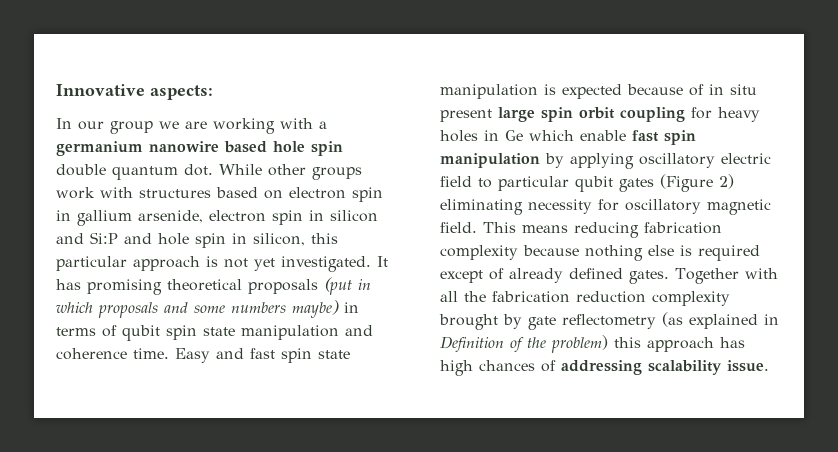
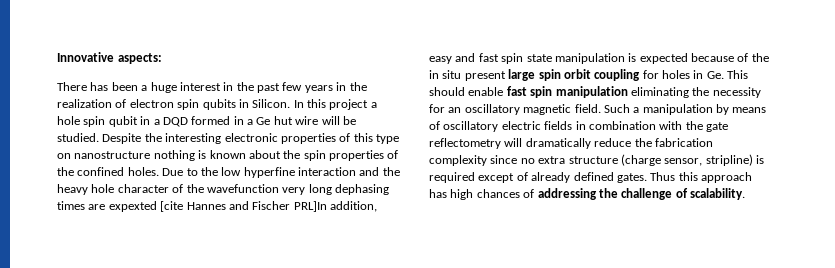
- In our group we are working with a germanium nanowire based hole spin double quantum dot. While other groups work with structures based on electron spin in gallium arsenide, electron spin in silicon and Si:P and hole spin in silicon, this particular approach is not yet investigated. It has promising theoretical proposals (put in which proposals and some numbers maybe) in terms of qubit spin state manipulation and coherence time. Easy and fast spin state manipulation is expected because of in situ present large spin orbit coupling for heavy holes in Ge which enable fast spin manipulation by applying oscillatory electric field to particular qubit gates (Figure 2) eliminating necessity for oscillatory magnetic field.
+ There has been a huge interest in the past few years in the realization of electron spin qubits in Silicon. In this project a hole spin qubit in a DQD formed in a Ge hut wire will be studied. Despite the interesting electronic properties of this type on nanostructure nothing is known about the spin properties of the confined holes. Due to the low hyperfine interaction and the heavy hole character of the wavefunction very long dephasing times are expexted [cite Hannes and Fischer PRL]In addition, easy and fast spin state manipulation is expected because of the in situ present large spin orbit coupling for holes in Ge. This should enable fast spin manipulation eliminating the necessity for an oscillatory magnetic field.
- This means reducing fabrication complexity because nothing else is required except of already defined gates.
+ Such a manipulation by means of oscillatory electric fields in combination with the gate reflectometry will dramatically reduce the fabrication complexity since no extra structure (charge sensor, stripline) is required except of already defined gates.
- Together with all the fabrication reduction complexity brought by gate reflectometry (as explained in Definition of the problem) this approach has high chances of addressing scalability issue.
+ Thus this approach has high chances of addressing the challenge of scalability.

